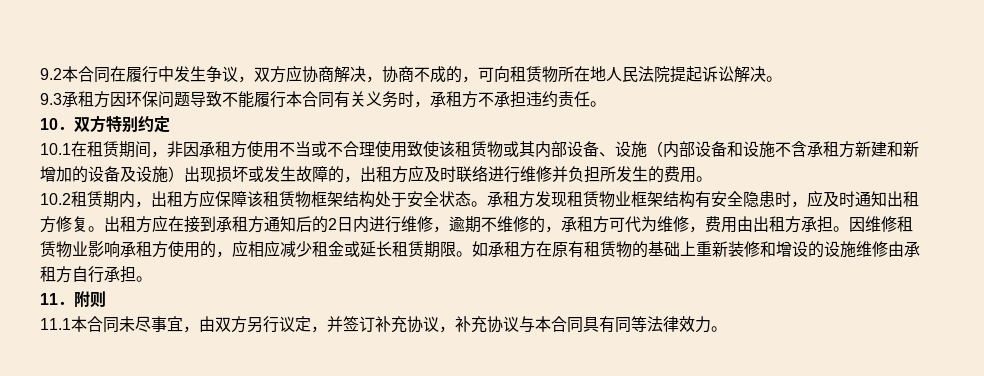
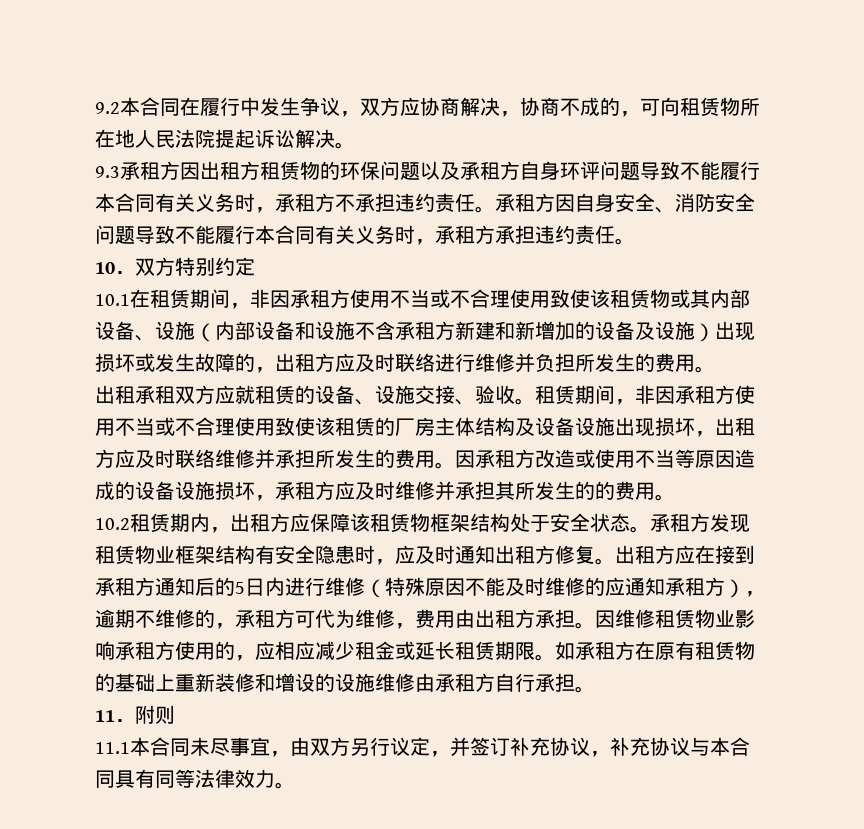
- 9.3承租方因环保问题导致不能履行本合同有关义务时，承租方不承担违约责任。
+ 9.3承租方因出租方租赁物的环保问题以及承租方自身环评问题导致不能履行本合同有关义务时，承租方不承担违约责任。承租方因自身安全、消防安全问题导致不能履行本合同有关义务时，承租方承担违约责任。
+ 出租承租双方应就租赁的设备、设施交接、验收。租赁期间，非因承租方使用不当或不合理使用致使该租赁的厂房主体结构及设备设施出现损坏，出租方应及时联络维修并承担所发生的费用。因承租方改造或使用不当等原因造成的设备设施损坏，承租方应及时维修并承担其所发生的的费用。
- 出租方应在接到承租方通知后的2日内进行维修，逾期不维修的，承租方可代为维修，费用由出租方承担。
+ 出租方应在接到承租方通知后的5日内进行维修（特殊原因不能及时维修的应通知承租方），逾期不维修的，承租方可代为维修，费用由出租方承担。

